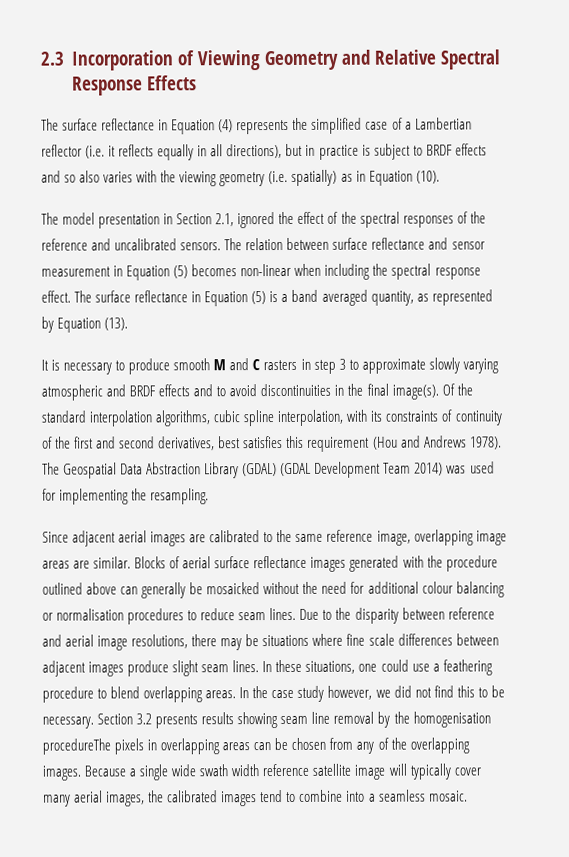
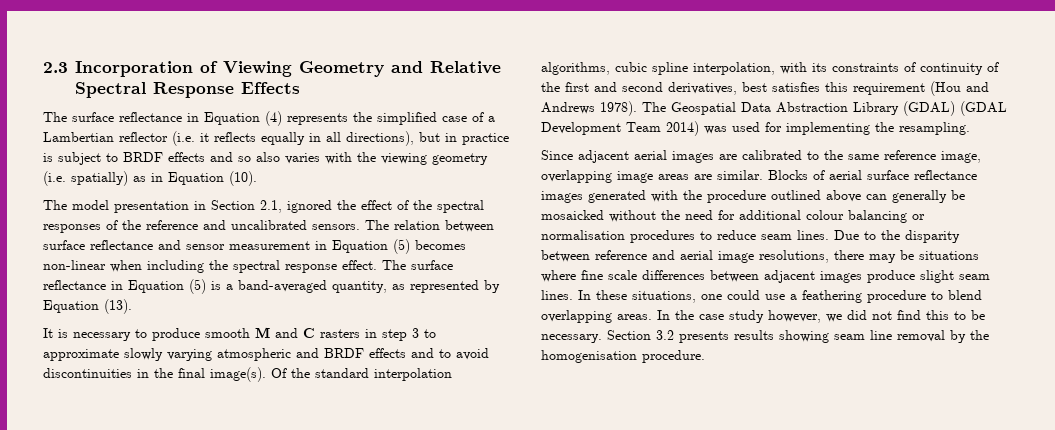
- The surface reflectance in Equation (5) is a band averaged quantity, as represented by Equation (13).
+ The surface reflectance in Equation (5) is a band-averaged quantity, as represented by Equation (13).
- Section 3.2 presents results showing seam line removal by the homogenisation procedureThe pixels in overlapping areas can be chosen from any of the overlapping images. Because a single wide swath width reference satellite image will typically cover many aerial images, the calibrated images tend to combine into a seamless mosaic.
+ Section 3.2 presents results showing seam line removal by the homogenisation procedure.

